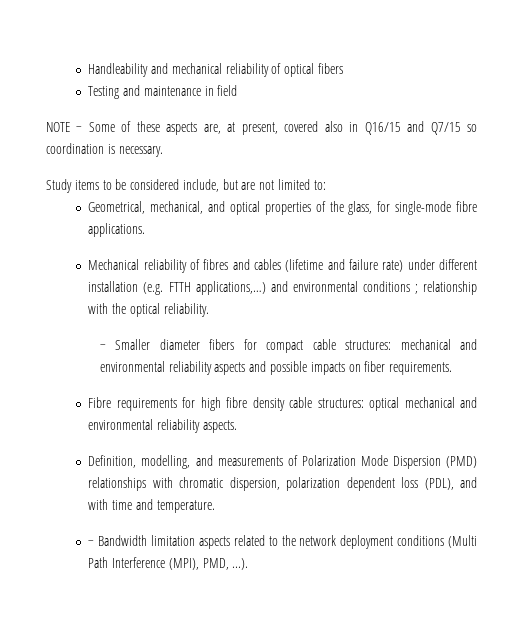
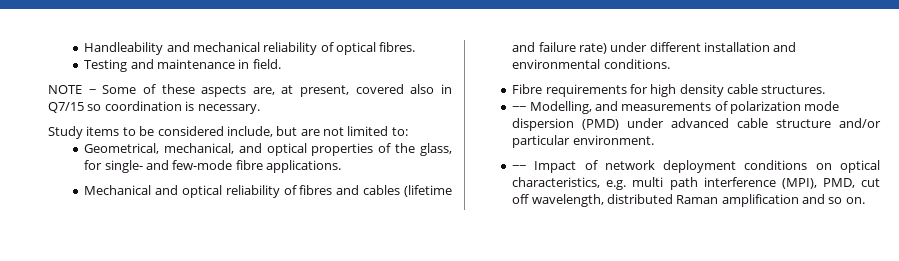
- Handleability and mechanical reliability of optical fibers
+ Handleability and mechanical reliability of optical fibres.
- Testing and maintenance in field
+ Testing and maintenance in field.
- NOTE − Some of these aspects are, at present, covered also in Q16/15 and Q7/15 so coordination is necessary.
+ NOTE − Some of these aspects are, at present, covered also in Q7/15 so coordination is necessary.
- Geometrical, mechanical, and optical properties of the glass, for single-mode fibre applications.
+ Geometrical, mechanical, and optical properties of the glass, for single- and few-mode fibre applications.
- Mechanical reliability of fibres and cables (lifetime and failure rate) under different installation (e.g. FTTH applications,…) and environmental conditions ; relationship with the optical reliability.
- − Smaller diameter fibers for compact cable structures: mechanical and environmental reliability aspects and possible impacts on fiber requirements.
+ Mechanical and optical reliability of fibres and cables (lifetime and failure rate) under different installation and environmental conditions.
- Fibre requirements for high fibre density cable structures: optical mechanical and environmental reliability aspects.
- Definition, modelling, and measurements of Polarization Mode Dispersion (PMD) relationships with chromatic dispersion, polarization dependent loss (PDL), and with time and temperature.
- − Bandwidth limitation aspects related to the network deployment conditions (Multi Path Interference (MPI), PMD, ...).
+ Fibre requirements for high density cable structures.
+ −− Modelling, and measurements of polarization mode dispersion (PMD) under advanced cable structure and/or particular environment.
+ −− Impact of network deployment conditions on optical characteristics, e.g. multi path interference (MPI), PMD, cut off wavelength, distributed Raman amplification and so on.

